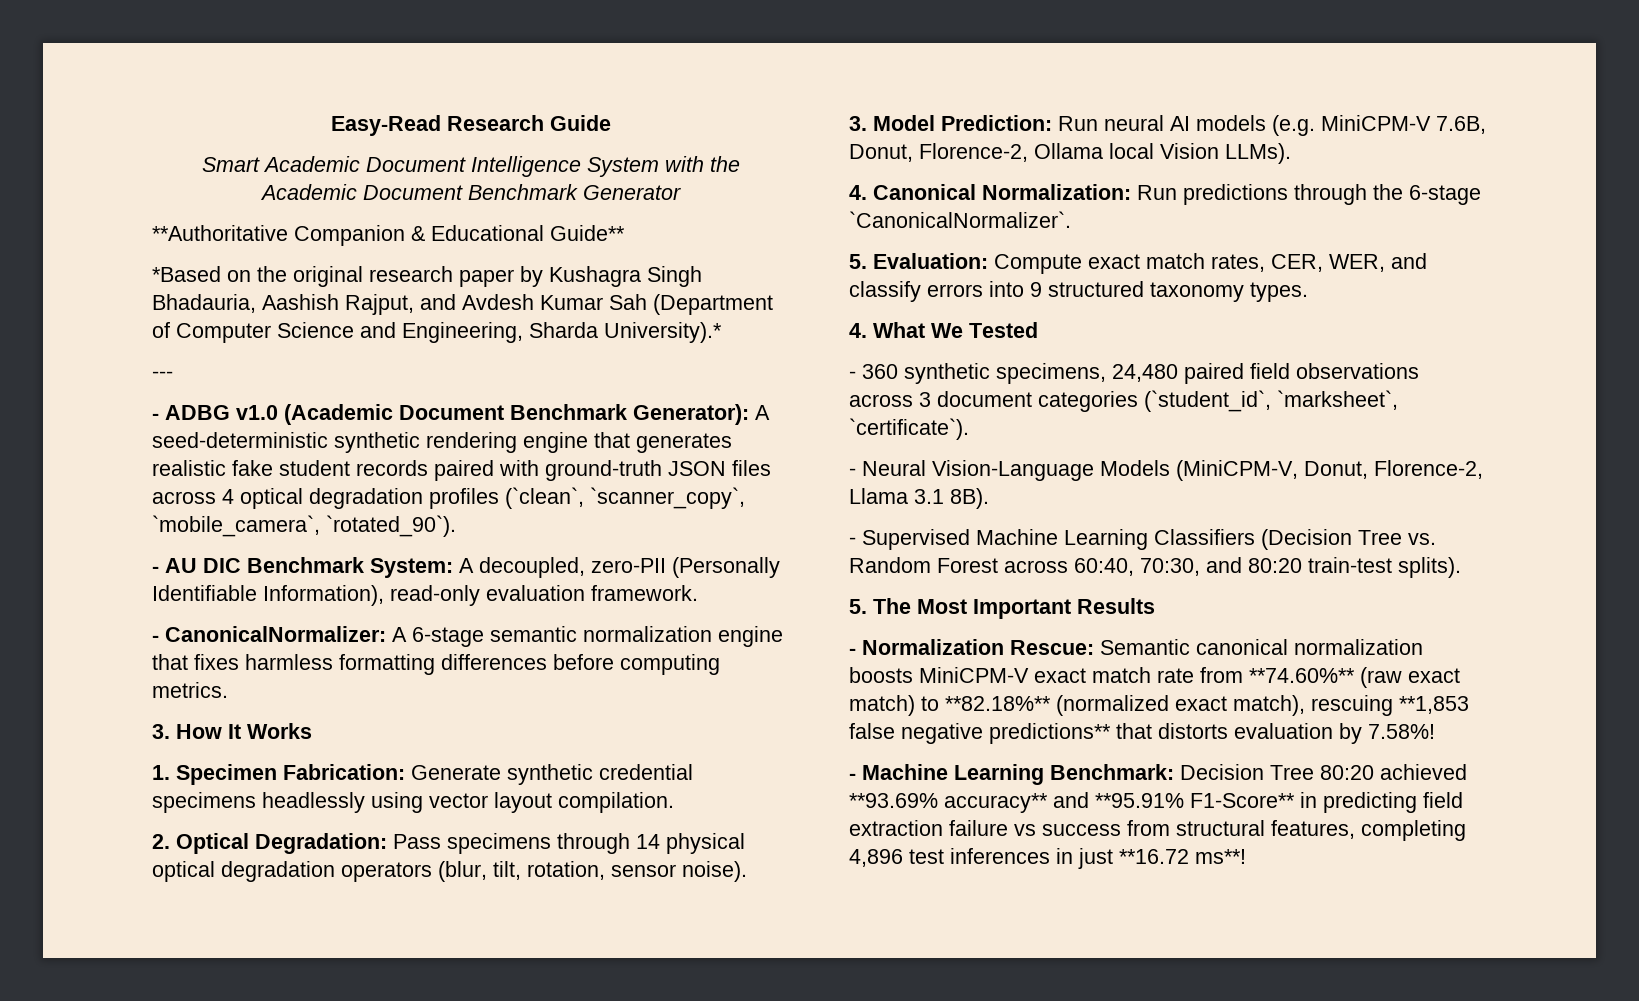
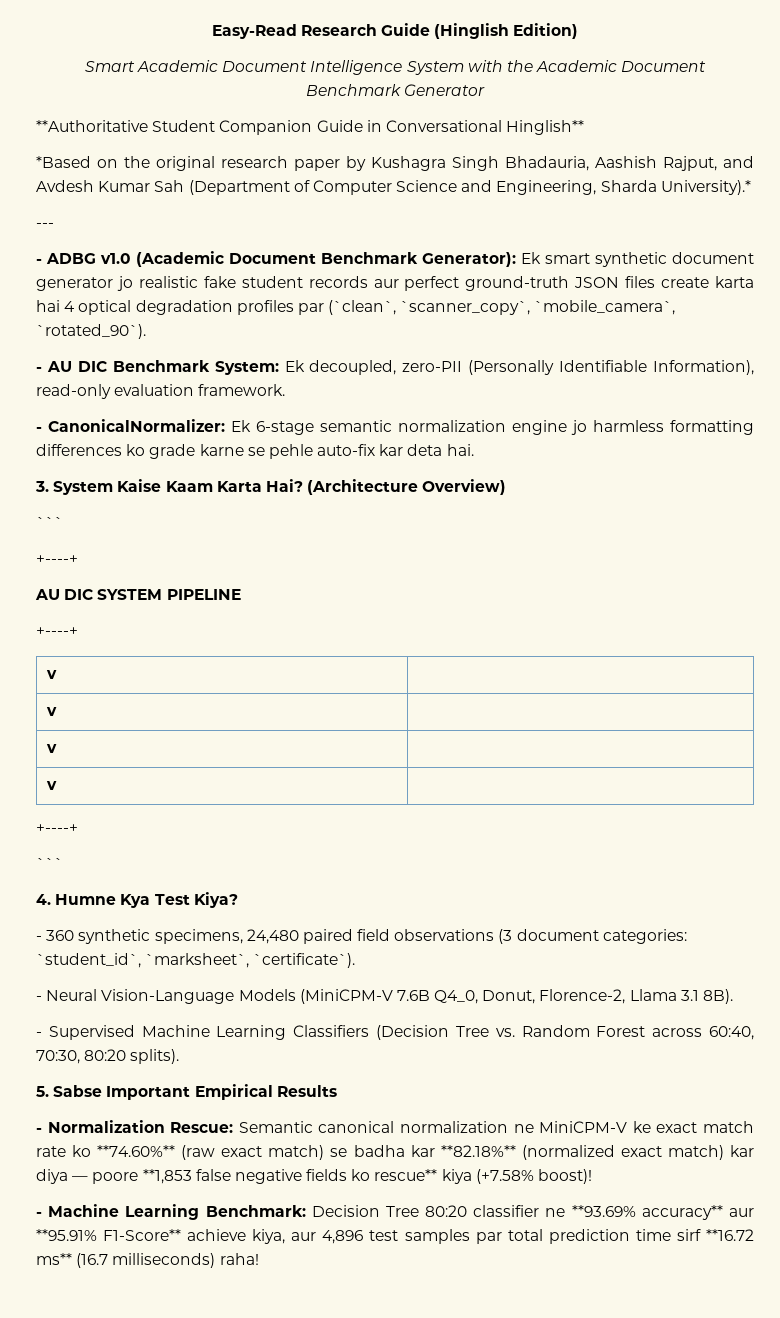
- Easy-Read Research Guide
+ Easy-Read Research Guide (Hinglish Edition)
- **Authoritative Companion & Educational Guide**
+ **Authoritative Student Companion Guide in Conversational Hinglish**
- - ADBG v1.0 (Academic Document Benchmark Generator): A seed-deterministic synthetic rendering engine that generates realistic fake student records paired with ground-truth JSON files across 4 optical degradation profiles (`clean`, `scanner_copy`, `mobile_camera`, `rotated_90`).
+ - ADBG v1.0 (Academic Document Benchmark Generator): Ek smart synthetic document generator jo realistic fake student records aur perfect ground-truth JSON files create karta hai 4 optical degradation profiles par (`clean`, `scanner_copy`, `mobile_camera`, `rotated_90`).
- - AU DIC Benchmark System: A decoupled, zero-PII (Personally Identifiable Information), read-only evaluation framework.
+ - AU DIC Benchmark System: Ek decoupled, zero-PII (Personally Identifiable Information), read-only evaluation framework.
- - CanonicalNormalizer: A 6-stage semantic normalization engine that fixes harmless formatting differences before computing metrics.
- 3. How It Works
- 1. Specimen Fabrication: Generate synthetic credential specimens headlessly using vector layout compilation.
- 2. Optical Degradation: Pass specimens through 14 physical optical degradation operators (blur, tilt, rotation, sensor noise).
- 3. Model Prediction: Run neural AI models (e.g. MiniCPM-V 7.6B, Donut, Florence-2, Ollama local Vision LLMs).
- 4. Canonical Normalization: Run predictions through the 6-stage `CanonicalNormalizer`.
- 5. Evaluation: Compute exact match rates, CER, WER, and classify errors into 9 structured taxonomy types.
- 4. What We Tested
+ - CanonicalNormalizer: Ek 6-stage semantic normalization engine jo harmless formatting differences ko grade karne se pehle auto-fix kar deta hai.
+ 3. System Kaise Kaam Karta Hai? (Architecture Overview)
+ ```
+ +----+
+ AU DIC SYSTEM PIPELINE
+ +----+
+ v |
+ v |
+ v |
+ v |
+ +----+
+ ```
+ 4. Humne Kya Test Kiya?
- - 360 synthetic specimens, 24,480 paired field observations across 3 document categories (`student_id`, `marksheet`, `certificate`).
+ - 360 synthetic specimens, 24,480 paired field observations (3 document categories: `student_id`, `marksheet`, `certificate`).
- - Neural Vision-Language Models (MiniCPM-V, Donut, Florence-2, Llama 3.1 8B).
+ - Neural Vision-Language Models (MiniCPM-V 7.6B Q4_0, Donut, Florence-2, Llama 3.1 8B).
- - Supervised Machine Learning Classifiers (Decision Tree vs. Random Forest across 60:40, 70:30, and 80:20 train-test splits).
+ - Supervised Machine Learning Classifiers (Decision Tree vs. Random Forest across 60:40, 70:30, 80:20 splits).
- 5. The Most Important Results
+ 5. Sabse Important Empirical Results
- - Normalization Rescue: Semantic canonical normalization boosts MiniCPM-V exact match rate from **74.60%** (raw exact match) to **82.18%** (normalized exact match), rescuing **1,853 false negative predictions** that distorts evaluation by 7.58%!
+ - Normalization Rescue: Semantic canonical normalization ne MiniCPM-V ke exact match rate ko **74.60%** (raw exact match) se badha kar **82.18%** (normalized exact match) kar diya — poore **1,853 false negative fields ko rescue** kiya (+7.58% boost)!
- - Machine Learning Benchmark: Decision Tree 80:20 achieved **93.69% accuracy** and **95.91% F1-Score** in predicting field extraction failure vs success from structural features, completing 4,896 test inferences in just **16.72 ms**!
+ - Machine Learning Benchmark: Decision Tree 80:20 classifier ne **93.69% accuracy** aur **95.91% F1-Score** achieve kiya, aur 4,896 test samples par total prediction time sirf **16.72 ms** (16.7 milliseconds) raha!

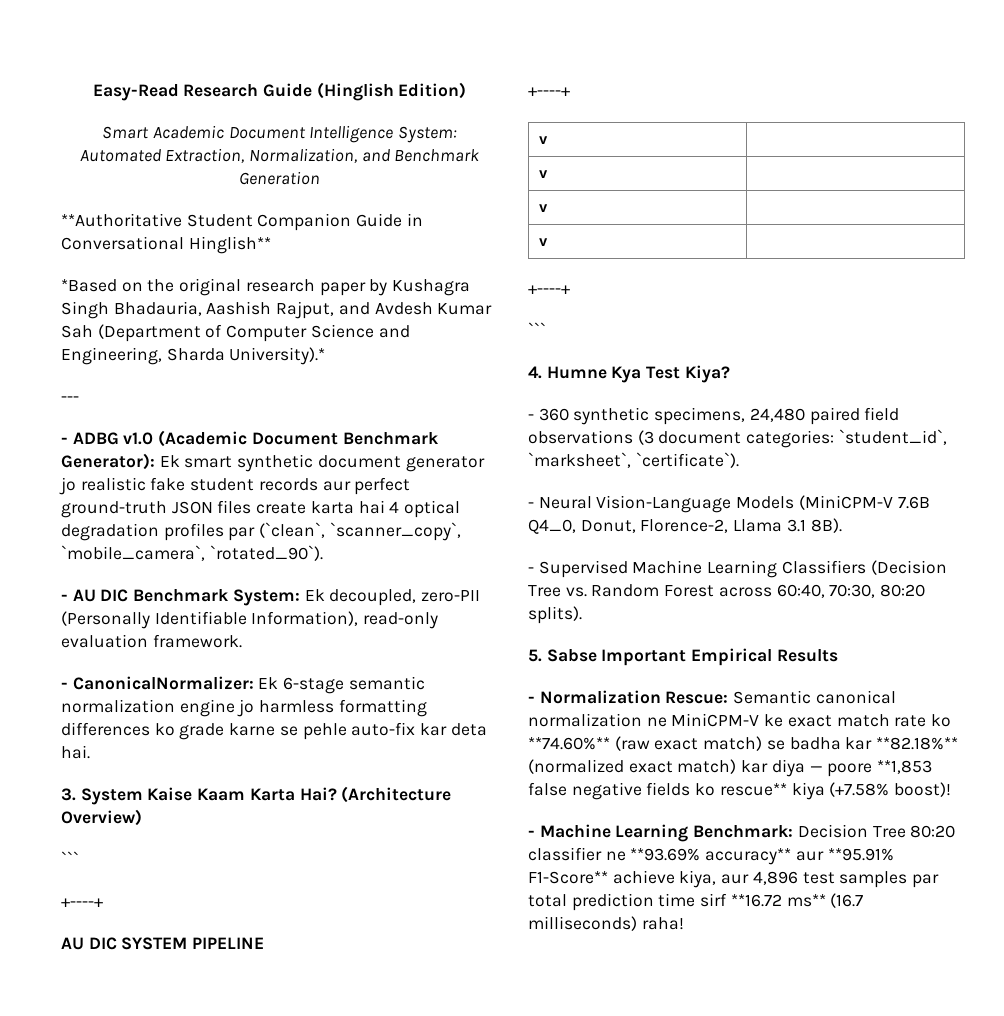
- Smart Academic Document Intelligence System with the Academic Document Benchmark Generator
+ Smart Academic Document Intelligence System: Automated Extraction, Normalization, and Benchmark Generation

